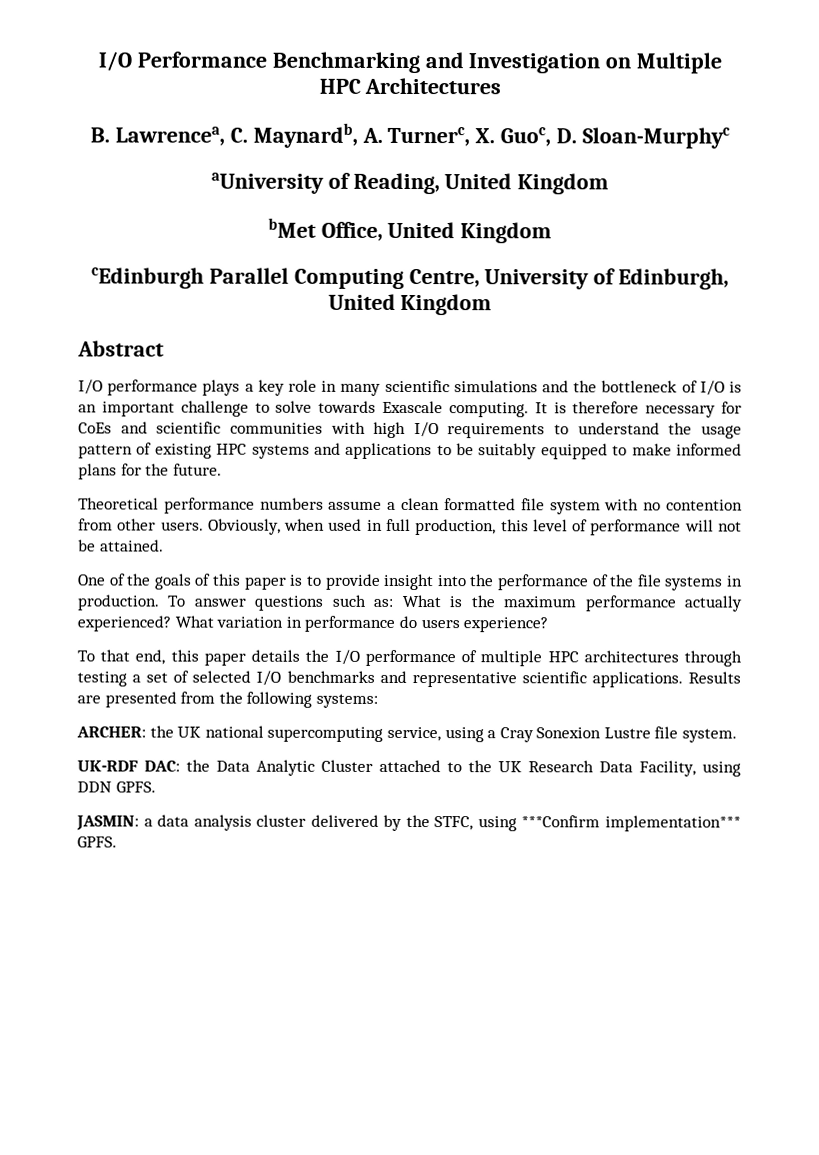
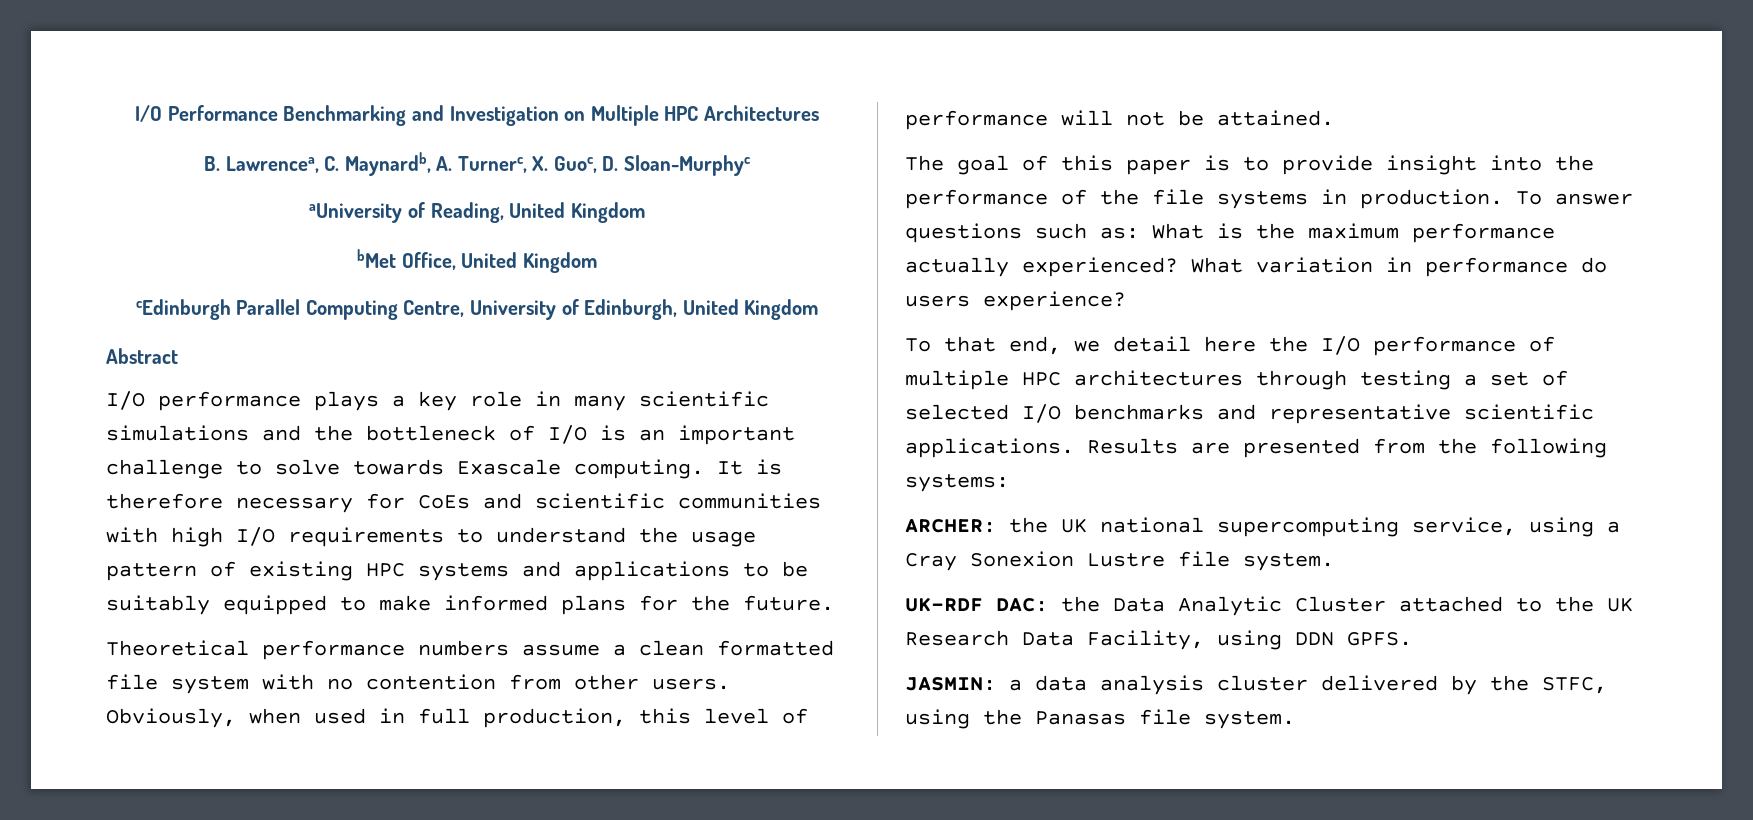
- One of the goals of this paper is to provide insight into the performance of the file systems in production.
+ The goal of this paper is to provide insight into the performance of the file systems in production.
- To that end, this paper details the I/O performance of multiple HPC architectures through testing a set of selected I/O benchmarks and representative scientific applications.
+ To that end, we detail here the I/O performance of multiple HPC architectures through testing a set of selected I/O benchmarks and representative scientific applications.
- JASMIN: a data analysis cluster delivered by the STFC, using ***Confirm implementation*** GPFS.
+ JASMIN: a data analysis cluster delivered by the STFC, using the Panasas file system.

